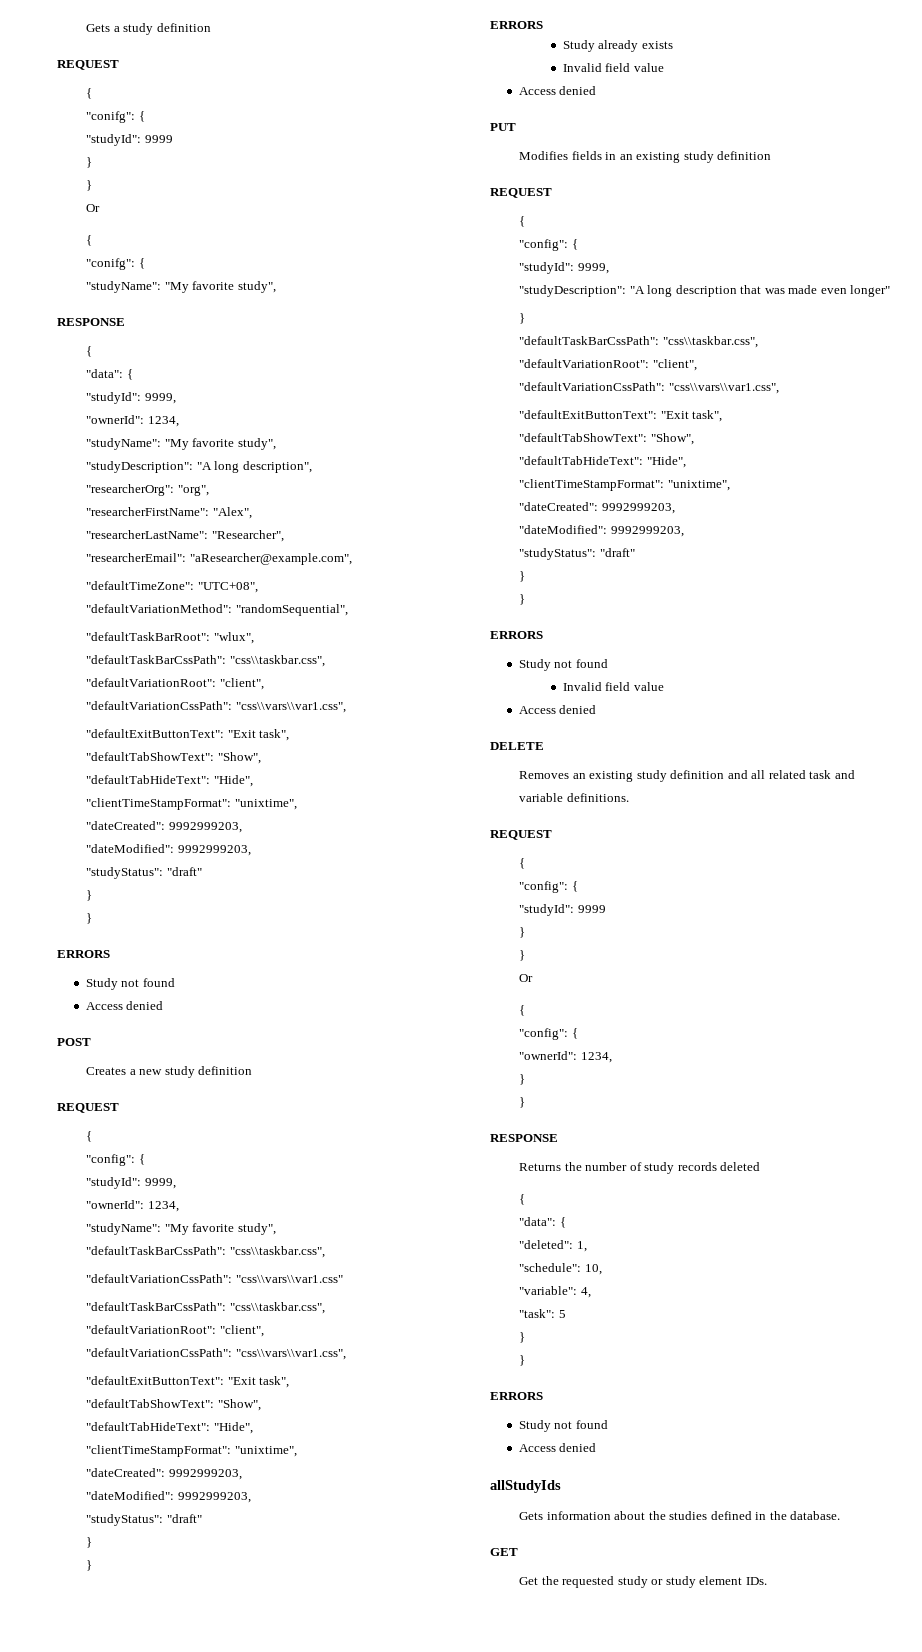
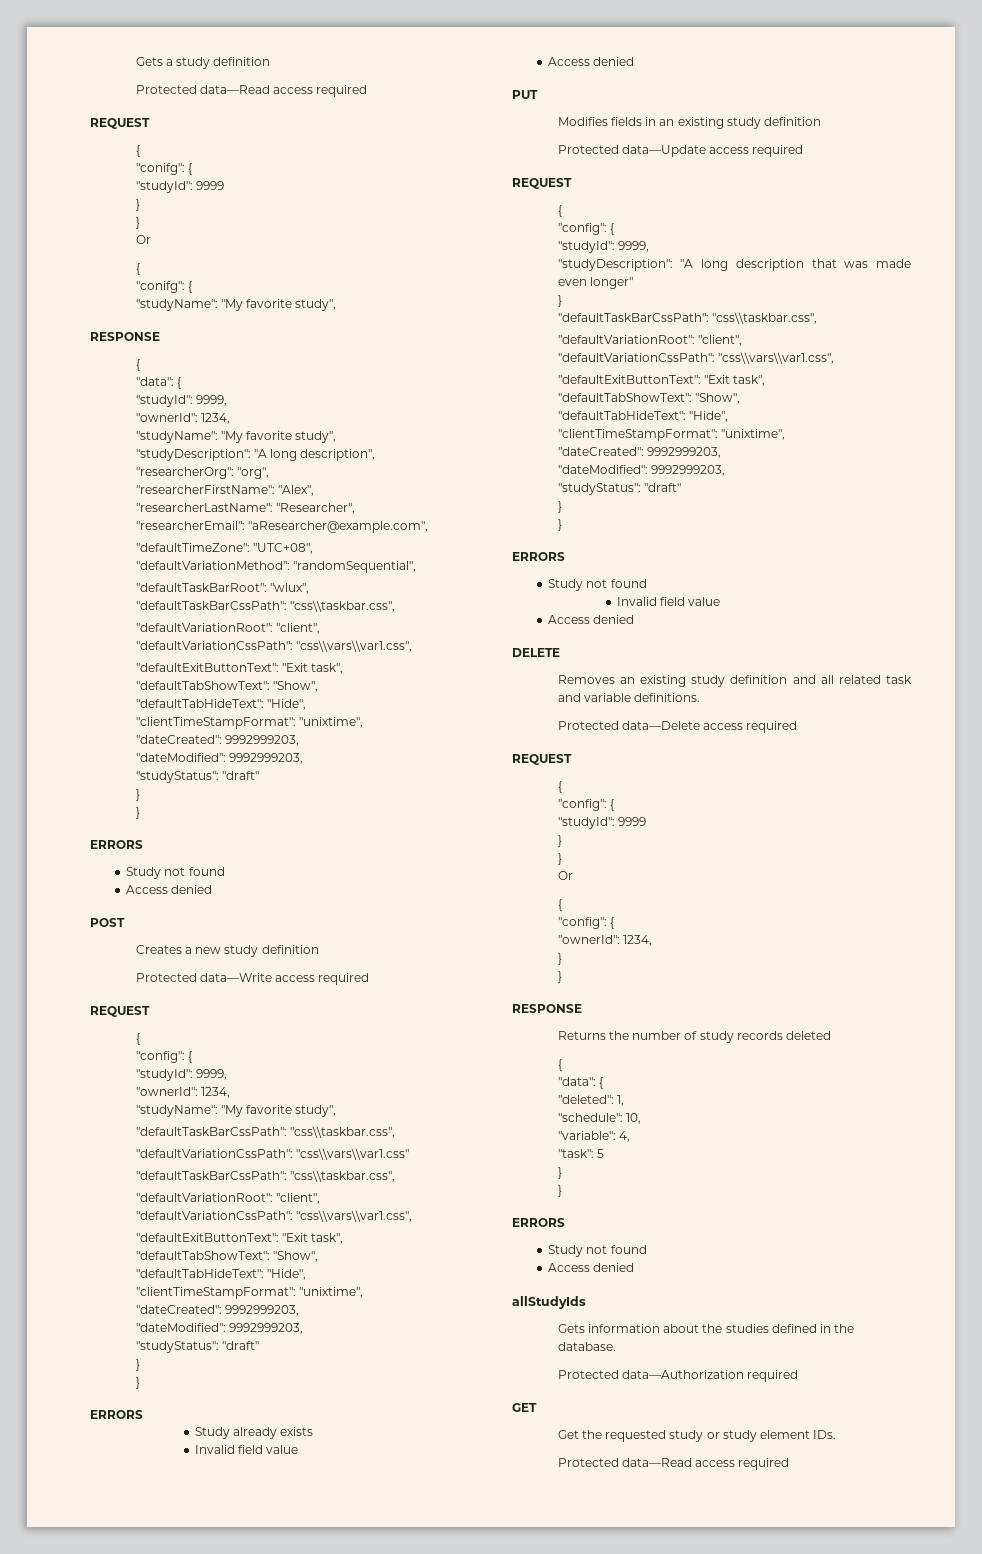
  Gets a study definition
+ Protected data—Read access required
+ Protected data—Write access required
+ Protected data—Update access required
+ Protected data—Delete access required
+ Protected data—Authorization required
  Get the requested study or study element IDs.
+ Protected data—Read access required

